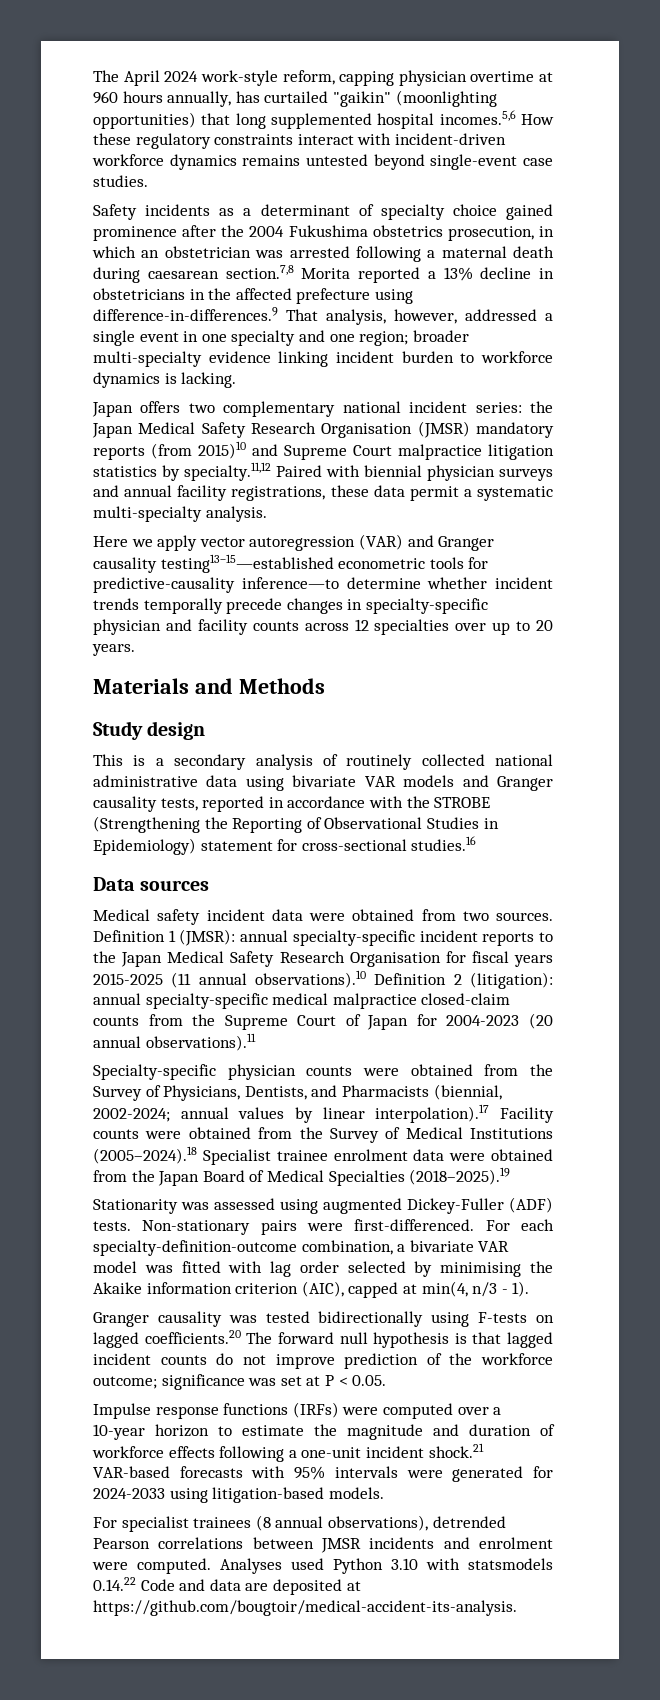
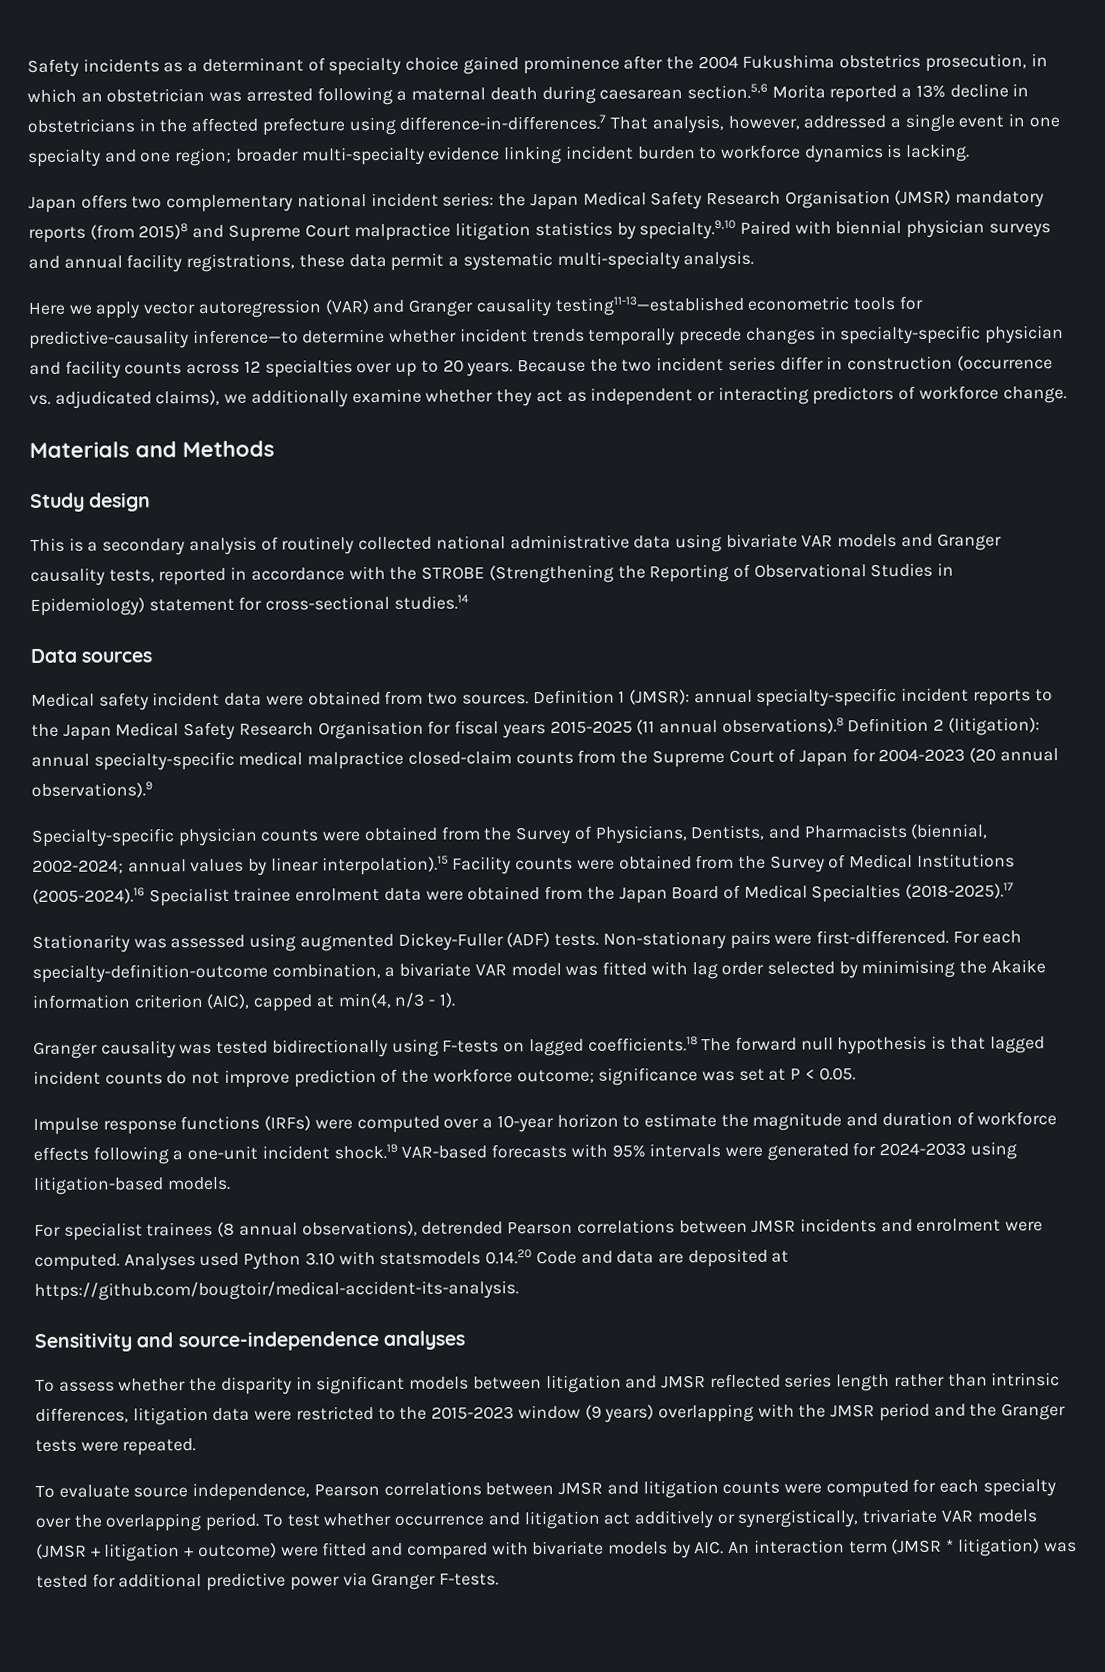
- The April 2024 work-style reform, capping physician overtime at 960 hours annually, has curtailed "gaikin" (moonlighting opportunities) that long supplemented hospital incomes.5,6 How these regulatory constraints interact with incident-driven workforce dynamics remains untested beyond single-event case studies.
- Safety incidents as a determinant of specialty choice gained prominence after the 2004 Fukushima obstetrics prosecution, in which an obstetrician was arrested following a maternal death during caesarean section.7,8 Morita reported a 13% decline in obstetricians in the affected prefecture using difference-in-differences.9 That analysis, however, addressed a single event in one specialty and one region;
+ Safety incidents as a determinant of specialty choice gained prominence after the 2004 Fukushima obstetrics prosecution, in which an obstetrician was arrested following a maternal death during caesarean section.5,6 Morita reported a 13% decline in obstetricians in the affected prefecture using difference-in-differences.7 That analysis, however, addressed a single event in one specialty and one region;
- Japan offers two complementary national incident series: the Japan Medical Safety Research Organisation (JMSR) mandatory reports (from 2015)10 and Supreme Court malpractice litigation statistics by specialty.11,12 Paired with biennial physician surveys and annual facility registrations, these data permit a systematic multi-specialty analysis.
+ Japan offers two complementary national incident series: the Japan Medical Safety Research Organisation (JMSR) mandatory reports (from 2015)8 and Supreme Court malpractice litigation statistics by specialty.9,10 Paired with biennial physician surveys and annual facility registrations, these data permit a systematic multi-specialty analysis.
- Here we apply vector autoregression (VAR) and Granger causality testing13–15—established econometric tools for predictive-causality inference—to determine whether incident trends temporally precede changes in specialty-specific physician and facility counts across 12 specialties over up to 20 years.
+ Here we apply vector autoregression (VAR) and Granger causality testing11-13—established econometric tools for predictive-causality inference—to determine whether incident trends temporally precede changes in specialty-specific physician and facility counts across 12 specialties over up to 20 years. Because the two incident series differ in construction (occurrence vs. adjudicated claims), we additionally examine whether they act as independent or interacting predictors of workforce change.
- This is a secondary analysis of routinely collected national administrative data using bivariate VAR models and Granger causality tests, reported in accordance with the STROBE (Strengthening the Reporting of Observational Studies in Epidemiology) statement for cross-sectional studies.16
+ This is a secondary analysis of routinely collected national administrative data using bivariate VAR models and Granger causality tests, reported in accordance with the STROBE (Strengthening the Reporting of Observational Studies in Epidemiology) statement for cross-sectional studies.14
- Definition 1 (JMSR): annual specialty-specific incident reports to the Japan Medical Safety Research Organisation for fiscal years 2015-2025 (11 annual observations).10 Definition 2 (litigation): annual specialty-specific medical malpractice closed-claim counts from the Supreme Court of Japan for 2004-2023 (20 annual observations).11
+ Definition 1 (JMSR): annual specialty-specific incident reports to the Japan Medical Safety Research Organisation for fiscal years 2015-2025 (11 annual observations).8 Definition 2 (litigation): annual specialty-specific medical malpractice closed-claim counts from the Supreme Court of Japan for 2004-2023 (20 annual observations).9
- Specialty-specific physician counts were obtained from the Survey of Physicians, Dentists, and Pharmacists (biennial, 2002-2024; annual values by linear interpolation).17 Facility counts were obtained from the Survey of Medical Institutions (2005–2024).18 Specialist trainee enrolment data were obtained from the Japan Board of Medical Specialties (2018–2025).19
+ Specialty-specific physician counts were obtained from the Survey of Physicians, Dentists, and Pharmacists (biennial, 2002-2024; annual values by linear interpolation).15 Facility counts were obtained from the Survey of Medical Institutions (2005-2024).16 Specialist trainee enrolment data were obtained from the Japan Board of Medical Specialties (2018-2025).17
- Granger causality was tested bidirectionally using F-tests on lagged coefficients.20 The forward null hypothesis is that lagged incident counts do not improve prediction of the workforce outcome; significance was set at P < 0.05.
+ Granger causality was tested bidirectionally using F-tests on lagged coefficients.18 The forward null hypothesis is that lagged incident counts do not improve prediction of the workforce outcome; significance was set at P < 0.05.
- Impulse response functions (IRFs) were computed over a 10-year horizon to estimate the magnitude and duration of workforce effects following a one-unit incident shock.21 VAR-based forecasts with 95% intervals were generated for 2024-2033 using litigation-based models.
+ Impulse response functions (IRFs) were computed over a 10-year horizon to estimate the magnitude and duration of workforce effects following a one-unit incident shock.19 VAR-based forecasts with 95% intervals were generated for 2024-2033 using litigation-based models.
- Analyses used Python 3.10 with statsmodels 0.14.22 Code and data are deposited at https://github.com/bougtoir/medical-accident-its-analysis.
+ Analyses used Python 3.10 with statsmodels 0.14.20 Code and data are deposited at https://github.com/bougtoir/medical-accident-its-analysis.
+ Sensitivity and source-independence analyses
+ To assess whether the disparity in significant models between litigation and JMSR reflected series length rather than intrinsic differences, litigation data were restricted to the 2015-2023 window (9 years) overlapping with the JMSR period and the Granger tests were repeated.
+ To evaluate source independence, Pearson correlations between JMSR and litigation counts were computed for each specialty over the overlapping period. To test whether occurrence and litigation act additively or synergistically, trivariate VAR models (JMSR + litigation + outcome) were fitted and compared with bivariate models by AIC. An interaction term (JMSR * litigation) was tested for additional predictive power via Granger F-tests.

